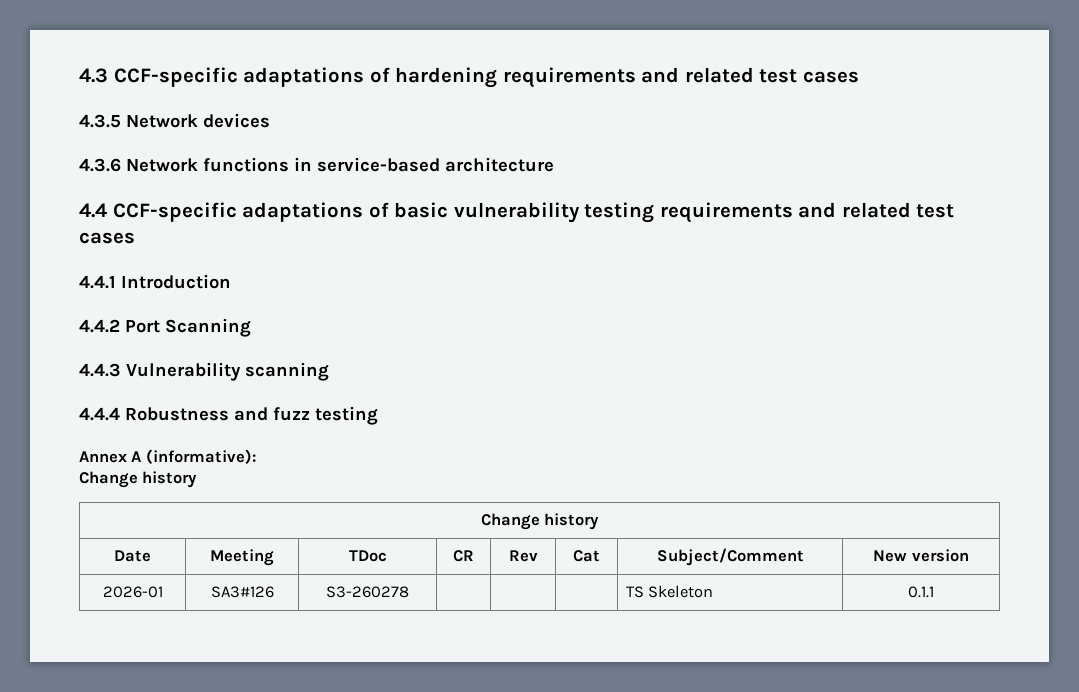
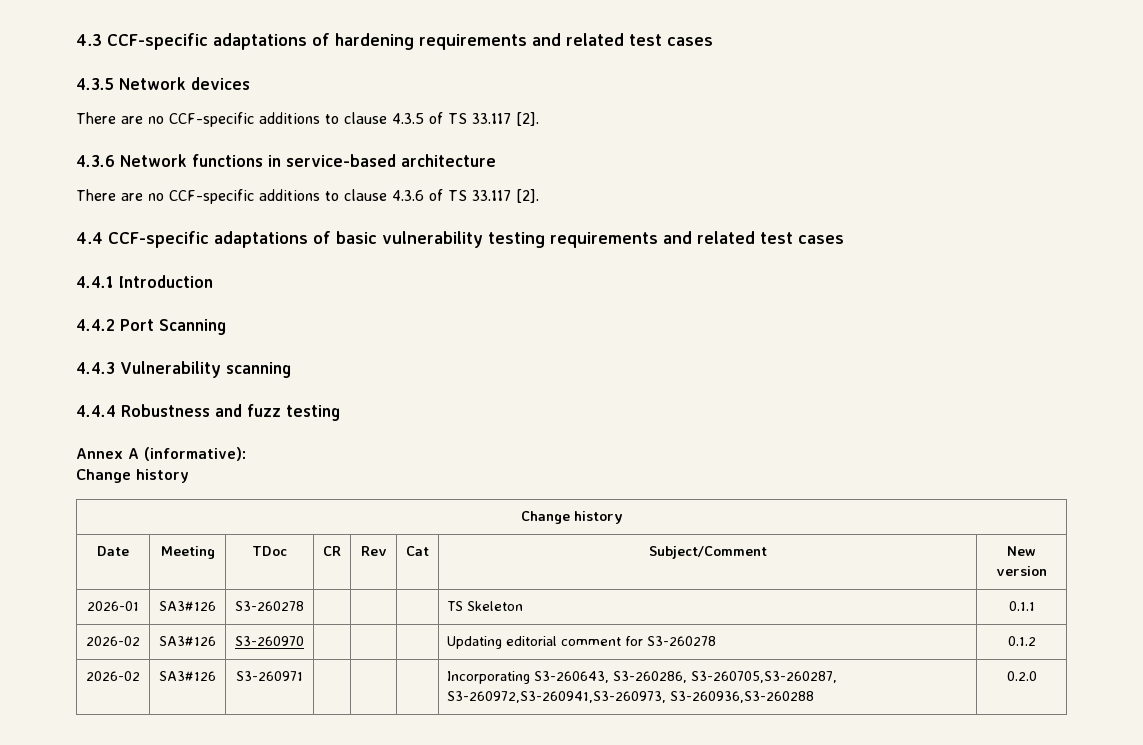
+ There are no CCF-specific additions to clause 4.3.5 of TS 33.117 [2].
+ There are no CCF-specific additions to clause 4.3.6 of TS 33.117 [2].
+ 2026-02 | SA3#126 | S3-260970 | | | | Updating editorial comment for S3-260278 | 0.1.2
+ 2026-02 | SA3#126 | S3-260971 | | | | Incorporating S3-260643, S3-260286, S3-260705,S3-260287, S3-260972,S3-260941,S3-260973, S3-260936,S3-260288 | 0.2.0

